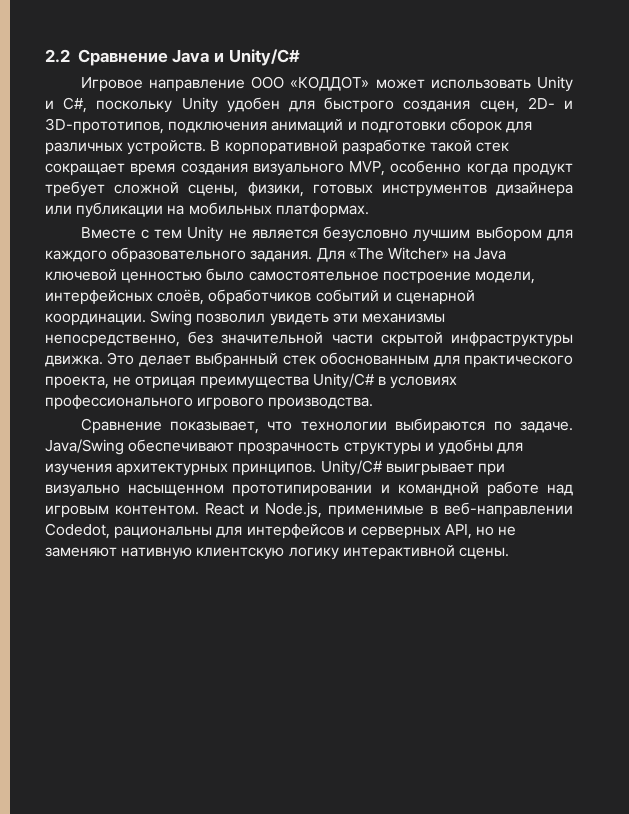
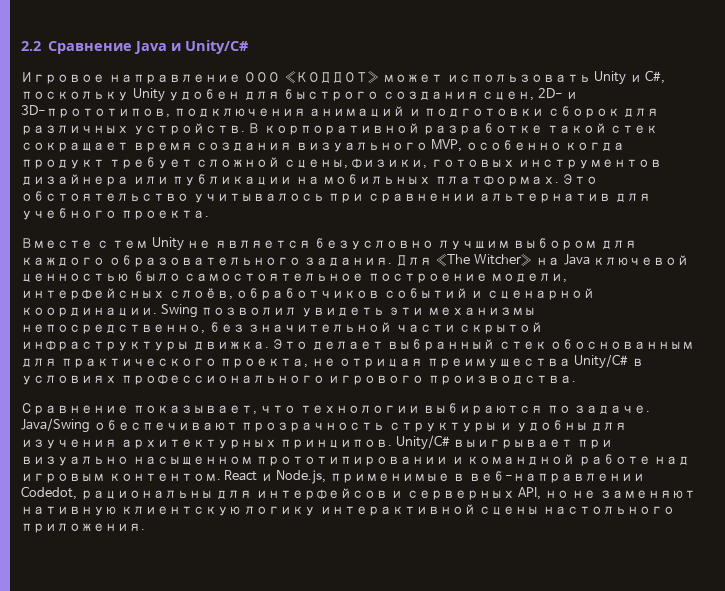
+ Это обстоятельство учитывалось при сравнении альтернатив для учебного проекта.
- React и Node.js, применимые в веб-направлении Codedot, рациональны для интерфейсов и серверных API, но не заменяют нативную клиентскую логику интерактивной сцены.
+ React и Node.js, применимые в веб-направлении Codedot, рациональны для интерфейсов и серверных API, но не заменяют нативную клиентскую логику интерактивной сцены настольного приложения.

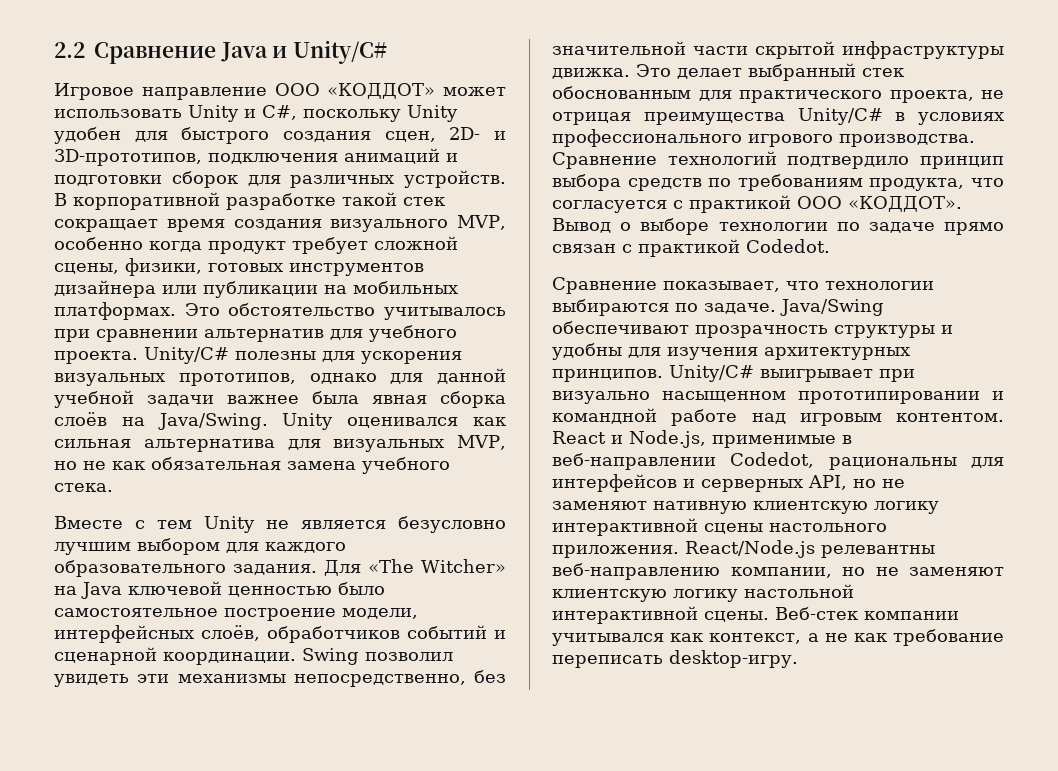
+ Unity/C# полезны для ускорения визуальных прототипов, однако для данной учебной задачи важнее была явная сборка слоёв на Java/Swing. Unity оценивался как сильная альтернатива для визуальных MVP, но не как обязательная замена учебного стека.
+ Сравнение технологий подтвердило принцип выбора средств по требованиям продукта, что согласуется с практикой ООО «КОДДОТ». Вывод о выборе технологии по задаче прямо связан с практикой Codedot.
+ React/Node.js релевантны веб-направлению компании, но не заменяют клиентскую логику настольной интерактивной сцены. Веб-стек компании учитывался как контекст, а не как требование переписать desktop-игру.

